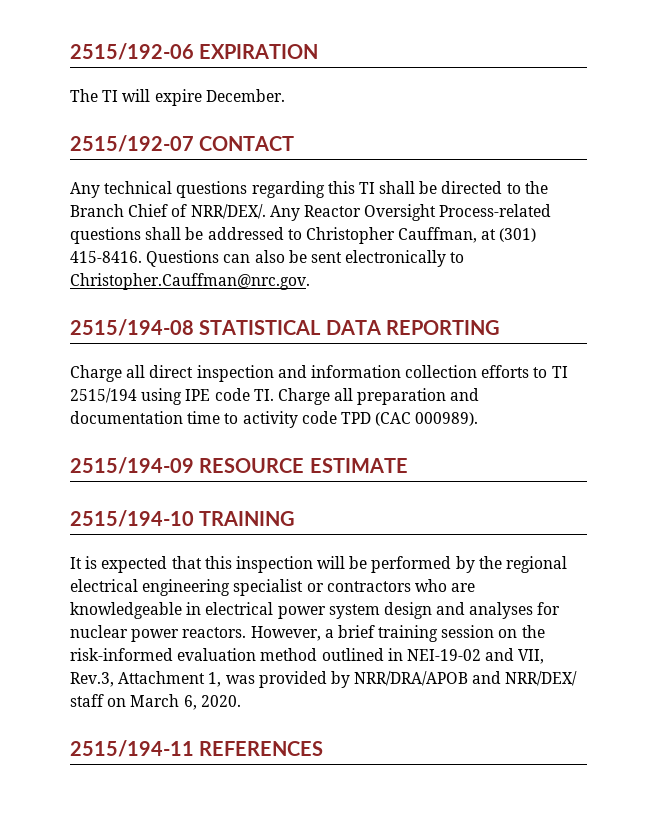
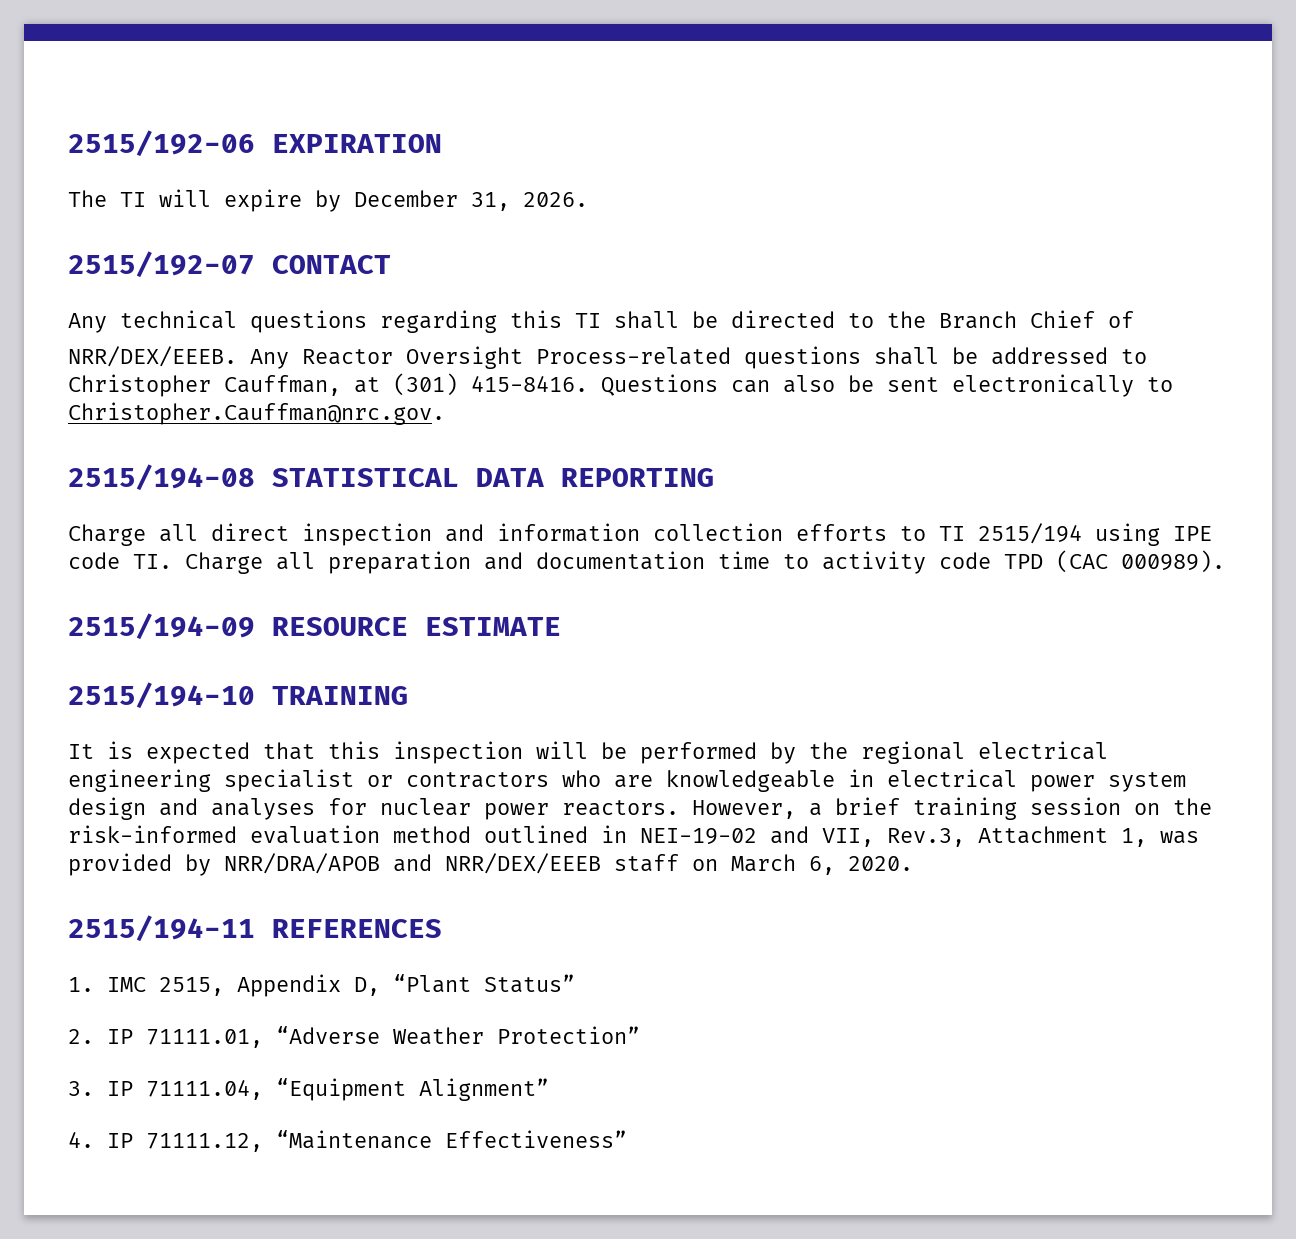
- The TI will expire December.
+ The TI will expire by December 31, 2026.
- Any technical questions regarding this TI shall be directed to the Branch Chief of NRR/DEX/.
+ Any technical questions regarding this TI shall be directed to the Branch Chief of
+ NRR/DEX/EEEB.
- However, a brief training session on the risk-informed evaluation method outlined in NEI-19-02 and VII, Rev.3, Attachment 1, was provided by NRR/DRA/APOB and NRR/DEX/ staff on March 6, 2020.
+ However, a brief training session on the risk-informed evaluation method outlined in NEI-19-02 and VII, Rev.3, Attachment 1, was provided by NRR/DRA/APOB and NRR/DEX/EEEB staff on March 6, 2020.
+ 1. IMC 2515, Appendix D, “Plant Status”
+ 2. IP 71111.01, “Adverse Weather Protection”
+ 3. IP 71111.04, “Equipment Alignment”
+ 4. IP 71111.12, “Maintenance Effectiveness”

